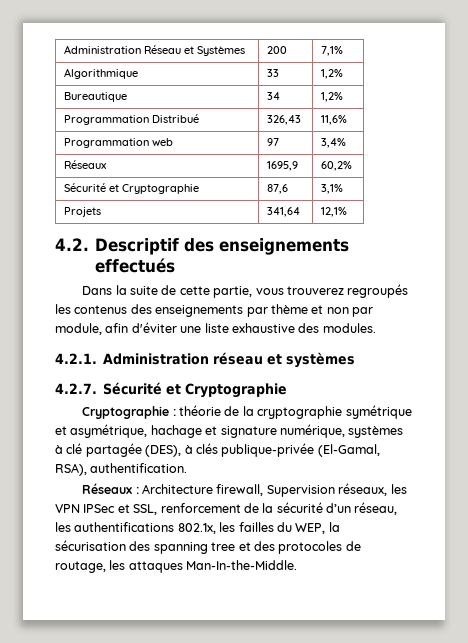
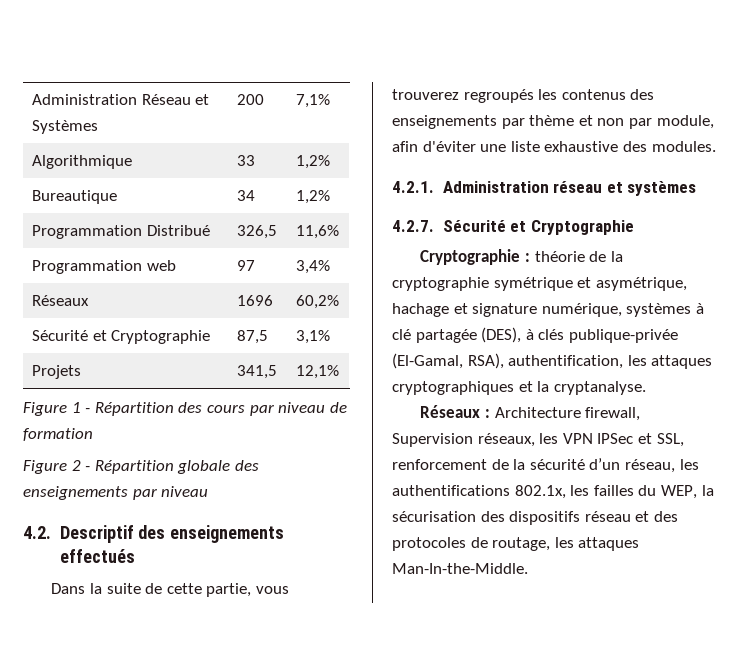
- Programmation Distribué | 326,43 | 11,6%
+ Programmation Distribué | 326,5 | 11,6%
- Réseaux | 1695,9 | 60,2%
+ Réseaux | 1696 | 60,2%
- Sécurité et Cryptographie | 87,6 | 3,1%
+ Sécurité et Cryptographie | 87,5 | 3,1%
- Projets | 341,64 | 12,1%
+ Projets | 341,5 | 12,1%
+ Figure 1 - Répartition des cours par niveau de formation
+ Figure 2 - Répartition globale des enseignements par niveau
- Cryptographie : théorie de la cryptographie symétrique et asymétrique, hachage et signature numérique, systèmes à clé partagée (DES), à clés publique-privée (El-Gamal, RSA), authentification.
+ Cryptographie : théorie de la cryptographie symétrique et asymétrique, hachage et signature numérique, systèmes à clé partagée (DES), à clés publique-privée (El-Gamal, RSA), authentification, les attaques cryptographiques et la cryptanalyse.
- Réseaux : Architecture firewall, Supervision réseaux, les VPN IPSec et SSL, renforcement de la sécurité d’un réseau, les authentifications 802.1x, les failles du WEP, la sécurisation des spanning tree et des protocoles de routage, les attaques Man-In-the-Middle.
+ Réseaux : Architecture firewall, Supervision réseaux, les VPN IPSec et SSL, renforcement de la sécurité d’un réseau, les authentifications 802.1x, les failles du WEP, la sécurisation des dispositifs réseau et des protocoles de routage, les attaques Man-In-the-Middle.

